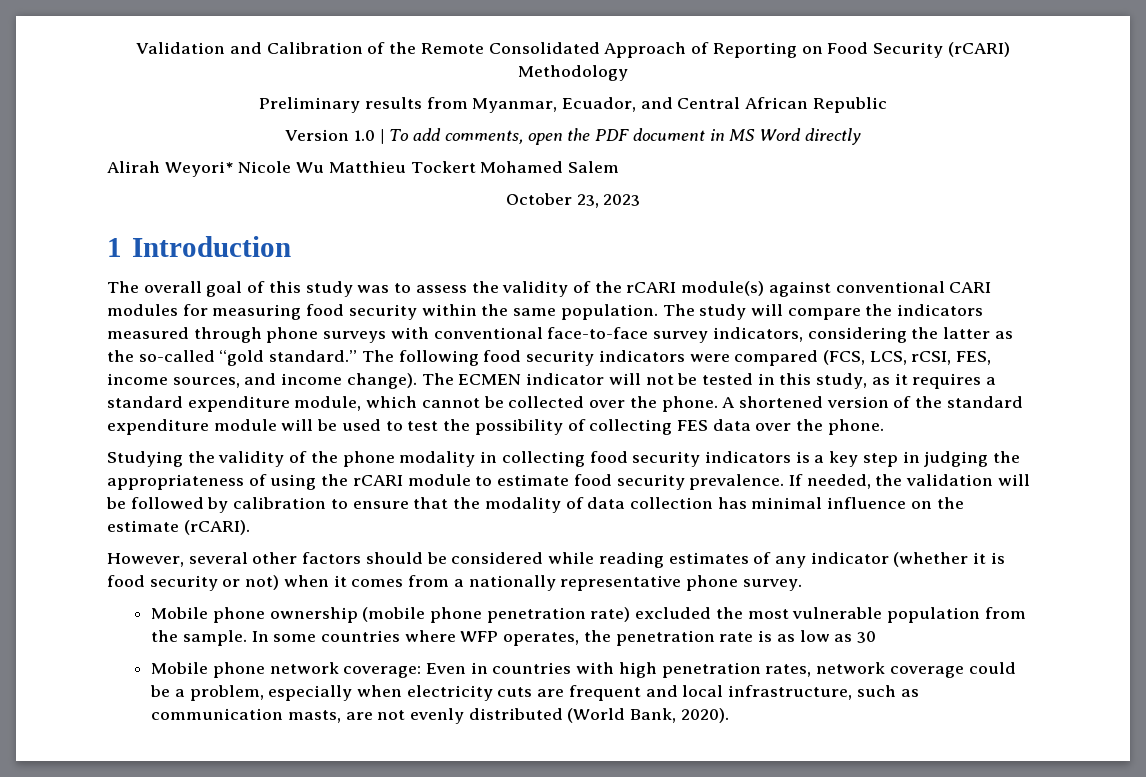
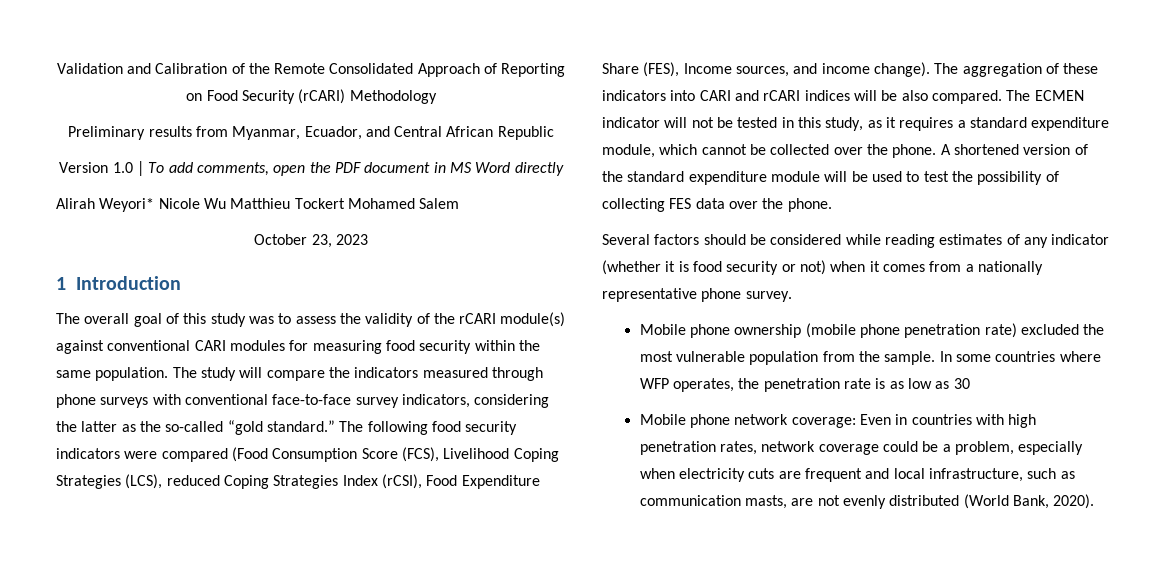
- The following food security indicators were compared (FCS, LCS, rCSI, FES, income sources, and income change).
+ The following food security indicators were compared (Food Consumption Score (FCS), Livelihood Coping Strategies (LCS), reduced Coping Strategies Index (rCSI), Food Expenditure Share (FES), Income sources, and income change).
- The ECMEN indicator will not be tested in this study, as it requires a standard expenditure module, which cannot be collected over the phone.
+ The aggregation of these indicators into CARI and rCARI indices will be also compared. The ECMEN indicator will not be tested in this study, as it requires a standard expenditure module, which cannot be collected over the phone.
- Studying the validity of the phone modality in collecting food security indicators is a key step in judging the appropriateness of using the rCARI module to estimate food security prevalence. If needed, the validation will be followed by calibration to ensure that the modality of data collection has minimal influence on the estimate (rCARI).
- However, several other factors should be considered while reading estimates of any indicator (whether it is food security or not) when it comes from a nationally representative phone survey.
+ Several factors should be considered while reading estimates of any indicator (whether it is food security or not) when it comes from a nationally representative phone survey.

